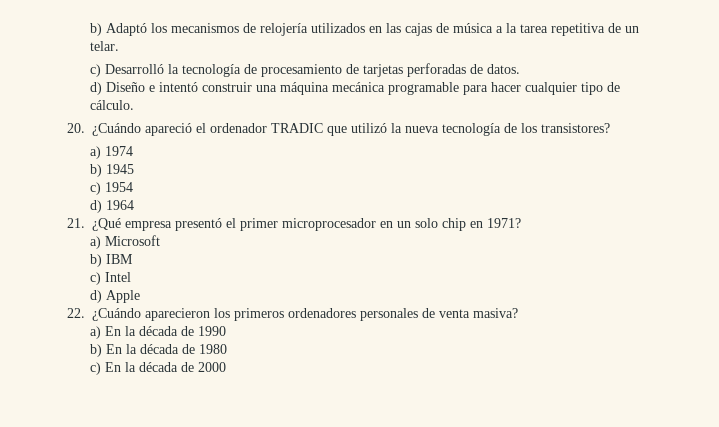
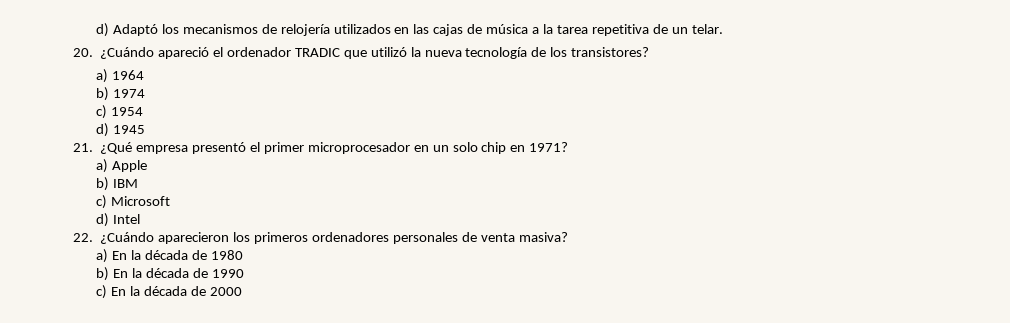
- b) Adaptó los mecanismos de relojería utilizados en las cajas de música a la tarea repetitiva de un telar.
+ d) Adaptó los mecanismos de relojería utilizados en las cajas de música a la tarea repetitiva de un telar.
- c) Desarrolló la tecnología de procesamiento de tarjetas perforadas de datos.
- d) Diseño e intentó construir una máquina mecánica programable para hacer cualquier tipo de cálculo.
- a) 1974
- b) 1945
+ a) 1964
+ b) 1974
- d) 1964
+ d) 1945
- a) Microsoft
+ a) Apple
- c) Intel
- d) Apple
+ c) Microsoft
+ d) Intel
- a) En la década de 1990
+ a) En la década de 1980
- b) En la década de 1980
+ b) En la década de 1990

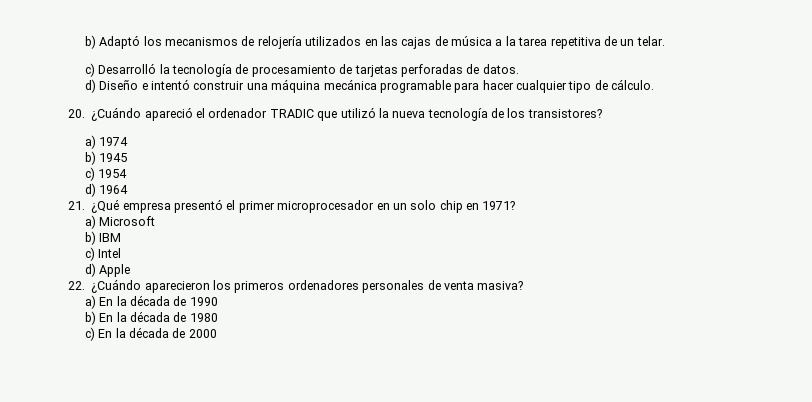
- d) Adaptó los mecanismos de relojería utilizados en las cajas de música a la tarea repetitiva de un telar.
+ b) Adaptó los mecanismos de relojería utilizados en las cajas de música a la tarea repetitiva de un telar.
+ c) Desarrolló la tecnología de procesamiento de tarjetas perforadas de datos.
+ d) Diseño e intentó construir una máquina mecánica programable para hacer cualquier tipo de cálculo.
- a) 1964
- b) 1974
+ a) 1974
+ b) 1945
- d) 1945
+ d) 1964
- a) Apple
+ a) Microsoft
- c) Microsoft
- d) Intel
+ c) Intel
+ d) Apple
- a) En la década de 1980
+ a) En la década de 1990
- b) En la década de 1990
+ b) En la década de 1980

